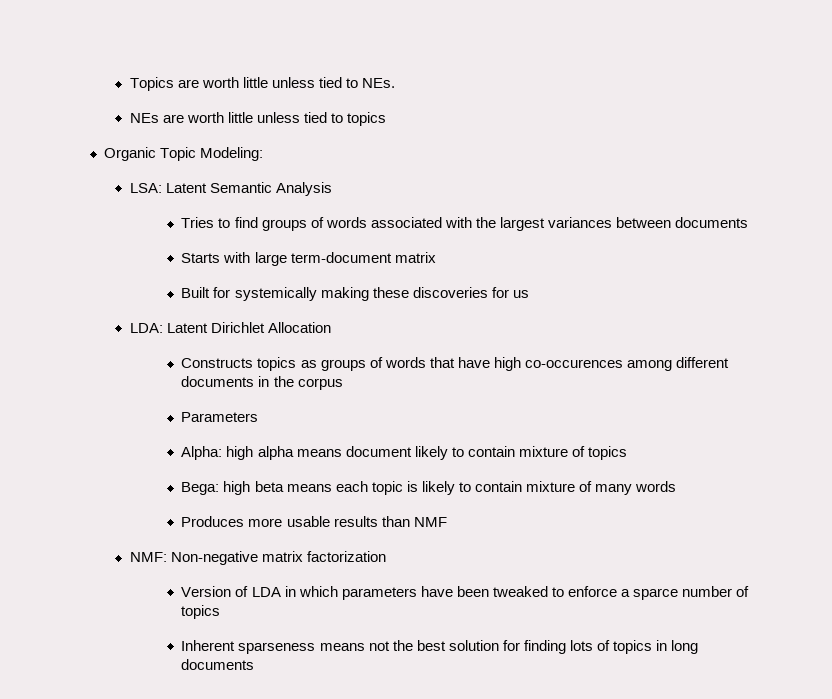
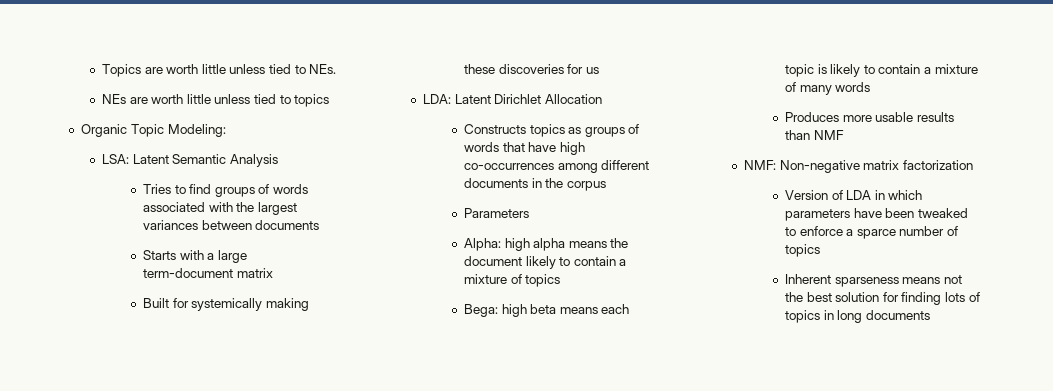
- Starts with large term-document matrix
+ Starts with a large term-document matrix
- Constructs topics as groups of words that have high co-occurences among different documents in the corpus
+ Constructs topics as groups of words that have high co-occurrences among different documents in the corpus
- Alpha: high alpha means document likely to contain mixture of topics
+ Alpha: high alpha means the document likely to contain a mixture of topics
- Bega: high beta means each topic is likely to contain mixture of many words
+ Bega: high beta means each topic is likely to contain a mixture of many words

